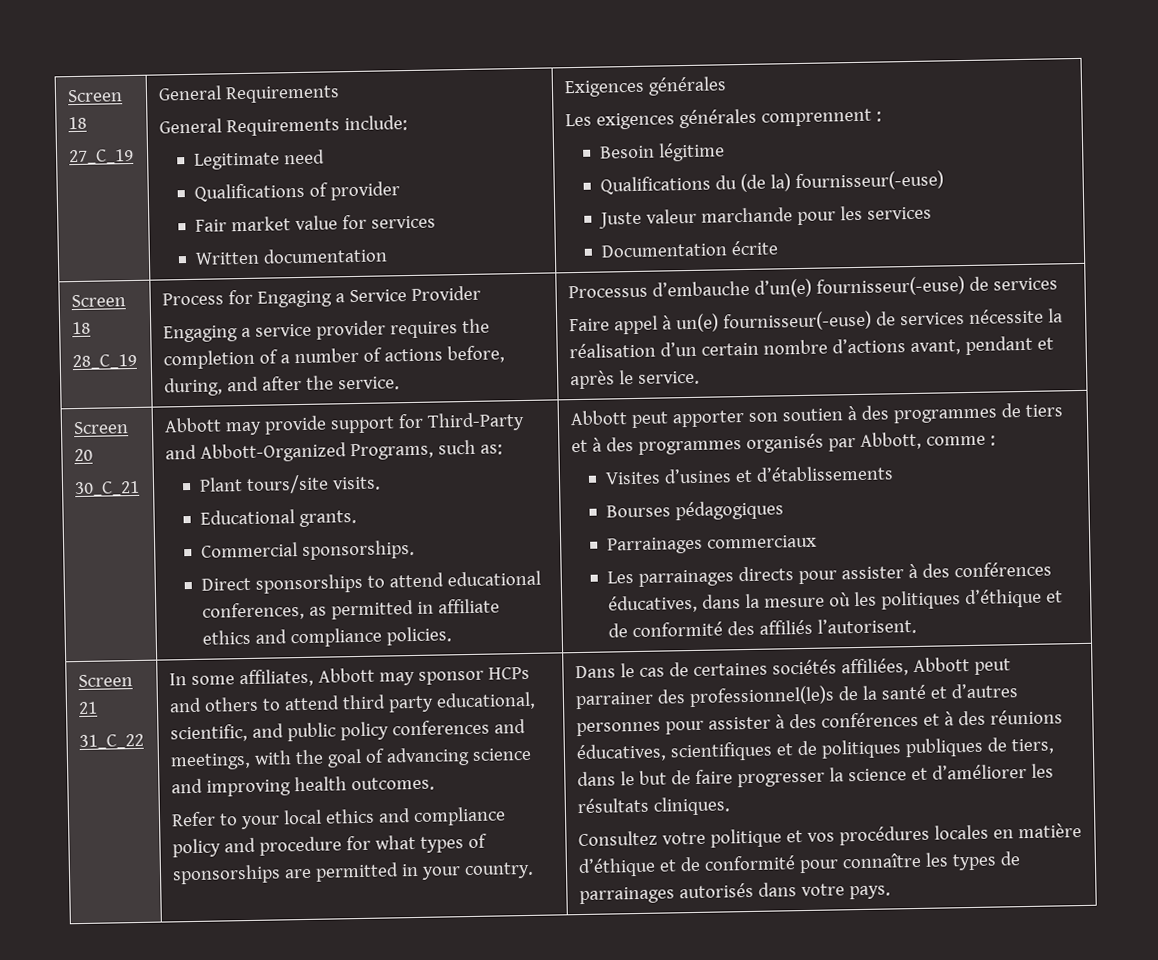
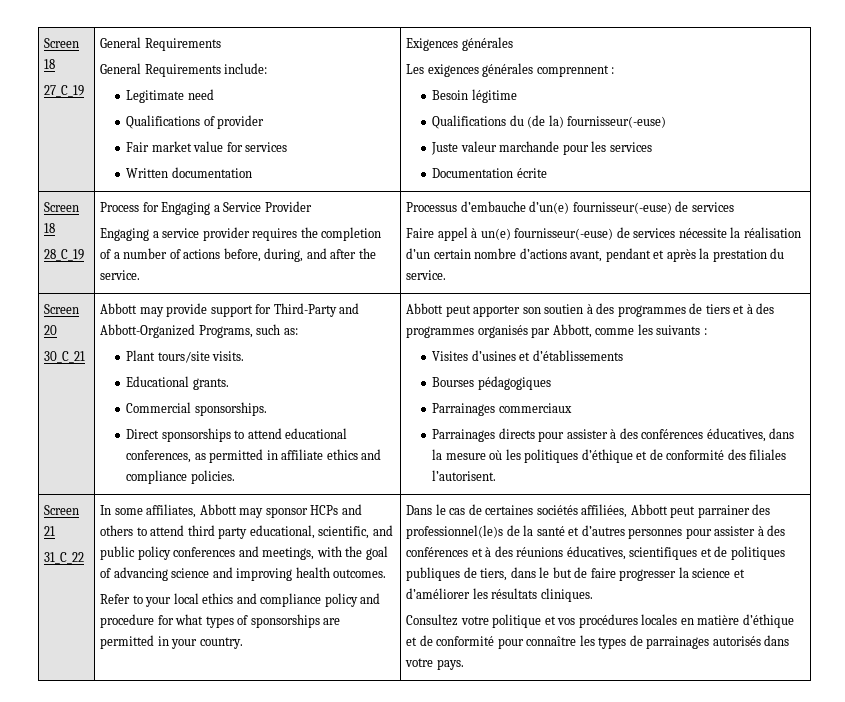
- Faire appel à un(e) fournisseur(-euse) de services nécessite la réalisation d’un certain nombre d’actions avant, pendant et après le service.
+ Faire appel à un(e) fournisseur(-euse) de services nécessite la réalisation d’un certain nombre d’actions avant, pendant et après la prestation du service.
- Abbott peut apporter son soutien à des programmes de tiers et à des programmes organisés par Abbott, comme :
+ Abbott peut apporter son soutien à des programmes de tiers et à des programmes organisés par Abbott, comme les suivants :
- Les parrainages directs pour assister à des conférences éducatives, dans la mesure où les politiques d’éthique et de conformité des affiliés l’autorisent.
+ Parrainages directs pour assister à des conférences éducatives, dans la mesure où les politiques d’éthique et de conformité des filiales l’autorisent.

